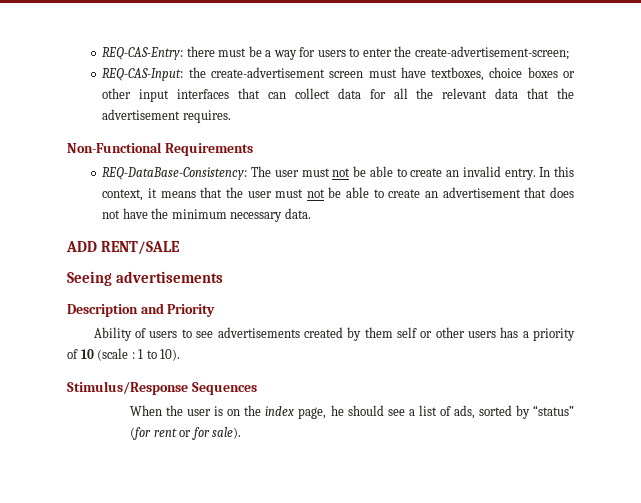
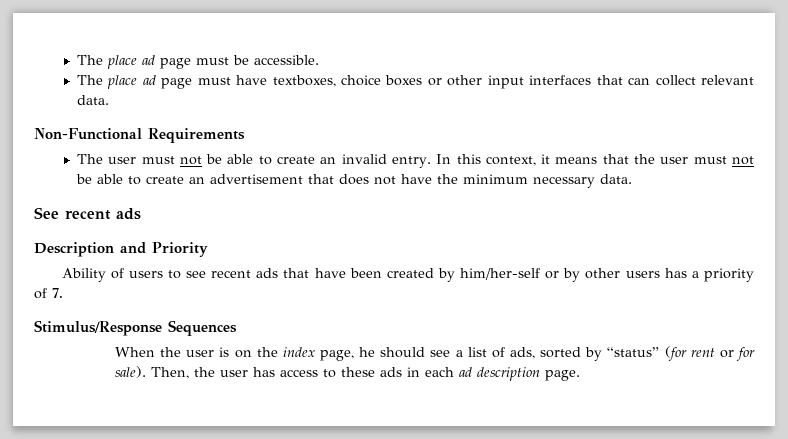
- REQ-CAS-Entry: there must be a way for users to enter the create-advertisement-screen;
- REQ-CAS-Input: the create-advertisement screen must have textboxes, choice boxes or other input interfaces that can collect data for all the relevant data that the advertisement requires.
+ The place ad page must be accessible.
+ The place ad page must have textboxes, choice boxes or other input interfaces that can collect relevant data.
- REQ-DataBase-Consistency: The user must not be able to create an invalid entry.
+ The user must not be able to create an invalid entry.
- ADD RENT/SALE
- Seeing advertisements
+ See recent ads
- Ability of users to see advertisements created by them self or other users has a priority of 10 (scale : 1 to 10).
+ Ability of users to see recent ads that have been created by him/her-self or by other users has a priority of 7.
+ Then, the user has access to these ads in each ad description page.

